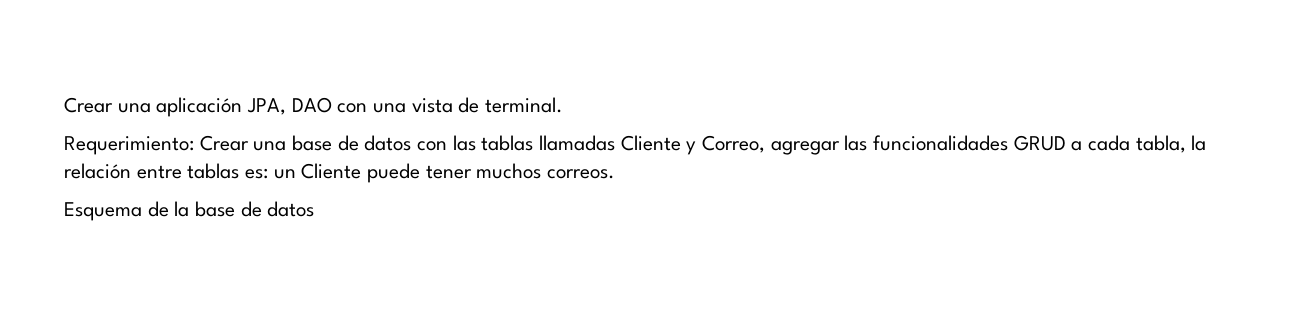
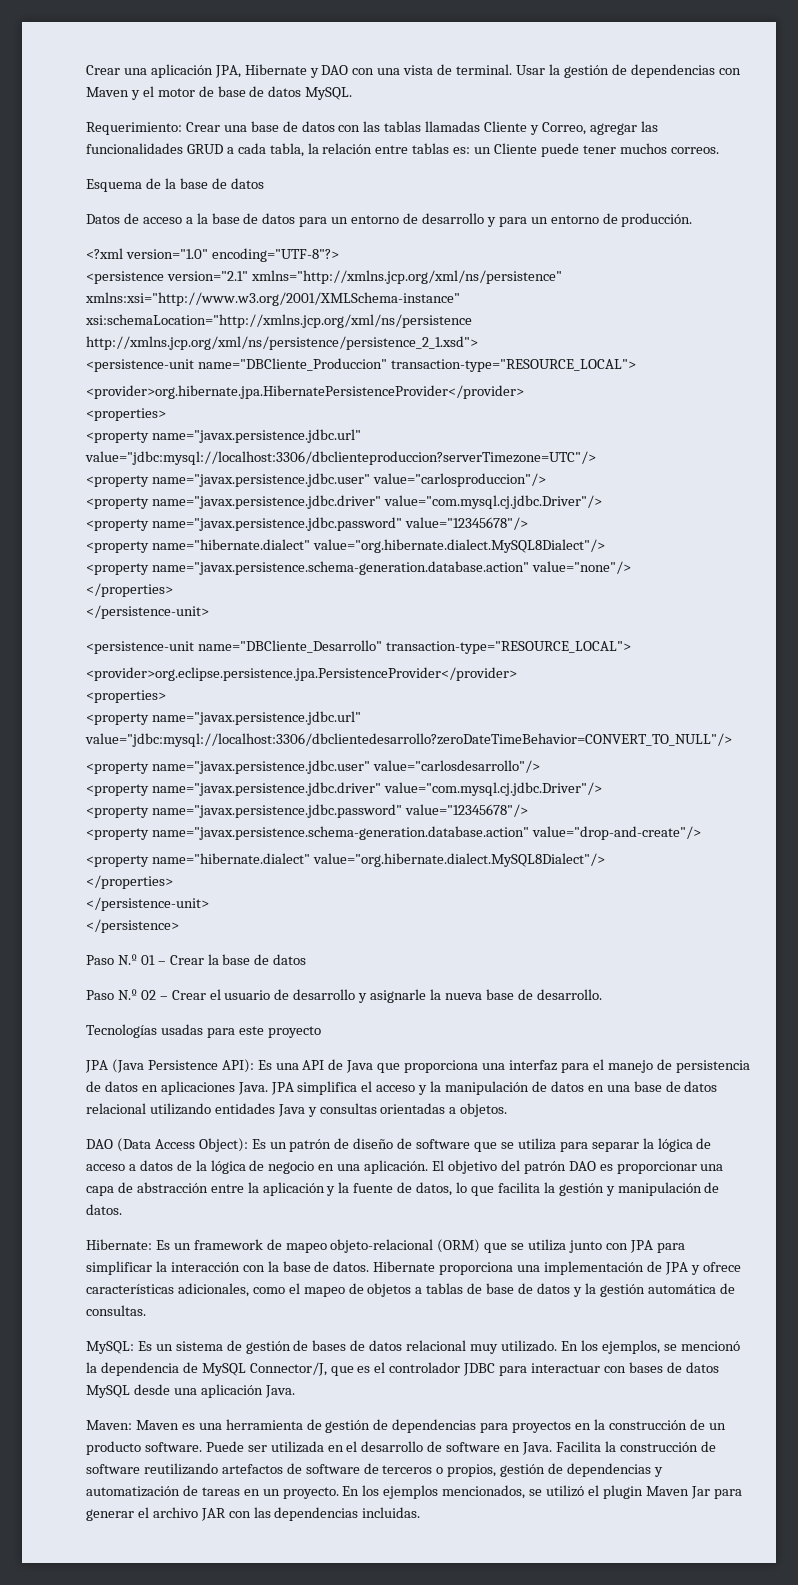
- Crear una aplicación JPA, DAO con una vista de terminal.
+ Crear una aplicación JPA, Hibernate y DAO con una vista de terminal. Usar la gestión de dependencias con Maven y el motor de base de datos MySQL.
+ Datos de acceso a la base de datos para un entorno de desarrollo y para un entorno de producción.
+ <?xml version="1.0" encoding="UTF-8"?>
+ <persistence version="2.1" xmlns="http://xmlns.jcp.org/xml/ns/persistence" xmlns:xsi="http://www.w3.org/2001/XMLSchema-instance" xsi:schemaLocation="http://xmlns.jcp.org/xml/ns/persistence http://xmlns.jcp.org/xml/ns/persistence/persistence_2_1.xsd">
+ <persistence-unit name="DBCliente_Produccion" transaction-type="RESOURCE_LOCAL">
+ <provider>org.hibernate.jpa.HibernatePersistenceProvider</provider>
+ <properties>
+ <property name="javax.persistence.jdbc.url" value="jdbc:mysql://localhost:3306/dbclienteproduccion?serverTimezone=UTC"/>
+ <property name="javax.persistence.jdbc.user" value="carlosproduccion"/>
+ <property name="javax.persistence.jdbc.driver" value="com.mysql.cj.jdbc.Driver"/>
+ <property name="javax.persistence.jdbc.password" value="12345678"/>
+ <property name="hibernate.dialect" value="org.hibernate.dialect.MySQL8Dialect"/>
+ <property name="javax.persistence.schema-generation.database.action" value="none"/>
+ </properties>
+ </persistence-unit>
+ <persistence-unit name="DBCliente_Desarrollo" transaction-type="RESOURCE_LOCAL">
+ <provider>org.eclipse.persistence.jpa.PersistenceProvider</provider>
+ <properties>
+ <property name="javax.persistence.jdbc.url" value="jdbc:mysql://localhost:3306/dbclientedesarrollo?zeroDateTimeBehavior=CONVERT_TO_NULL"/>
+ <property name="javax.persistence.jdbc.user" value="carlosdesarrollo"/>
+ <property name="javax.persistence.jdbc.driver" value="com.mysql.cj.jdbc.Driver"/>
+ <property name="javax.persistence.jdbc.password" value="12345678"/>
+ <property name="javax.persistence.schema-generation.database.action" value="drop-and-create"/>
+ <property name="hibernate.dialect" value="org.hibernate.dialect.MySQL8Dialect"/>
+ </properties>
+ </persistence-unit>
+ </persistence>
+ Paso N.º 01 – Crear la base de datos
+ Paso N.º 02 – Crear el usuario de desarrollo y asignarle la nueva base de desarrollo.
+ Tecnologías usadas para este proyecto
+ JPA (Java Persistence API): Es una API de Java que proporciona una interfaz para el manejo de persistencia de datos en aplicaciones Java. JPA simplifica el acceso y la manipulación de datos en una base de datos relacional utilizando entidades Java y consultas orientadas a objetos.
+ DAO (Data Access Object): Es un patrón de diseño de software que se utiliza para separar la lógica de acceso a datos de la lógica de negocio en una aplicación. El objetivo del patrón DAO es proporcionar una capa de abstracción entre la aplicación y la fuente de datos, lo que facilita la gestión y manipulación de datos.
+ Hibernate: Es un framework de mapeo objeto-relacional (ORM) que se utiliza junto con JPA para simplificar la interacción con la base de datos. Hibernate proporciona una implementación de JPA y ofrece características adicionales, como el mapeo de objetos a tablas de base de datos y la gestión automática de consultas.
+ MySQL: Es un sistema de gestión de bases de datos relacional muy utilizado. En los ejemplos, se mencionó la dependencia de MySQL Connector/J, que es el controlador JDBC para interactuar con bases de datos MySQL desde una aplicación Java.
+ Maven: Maven es una herramienta de gestión de dependencias para proyectos en la construcción de un producto software. Puede ser utilizada en el desarrollo de software en Java. Facilita la construcción de software reutilizando artefactos de software de terceros o propios, gestión de dependencias y automatización de tareas en un proyecto. En los ejemplos mencionados, se utilizó el plugin Maven Jar para generar el archivo JAR con las dependencias incluidas.

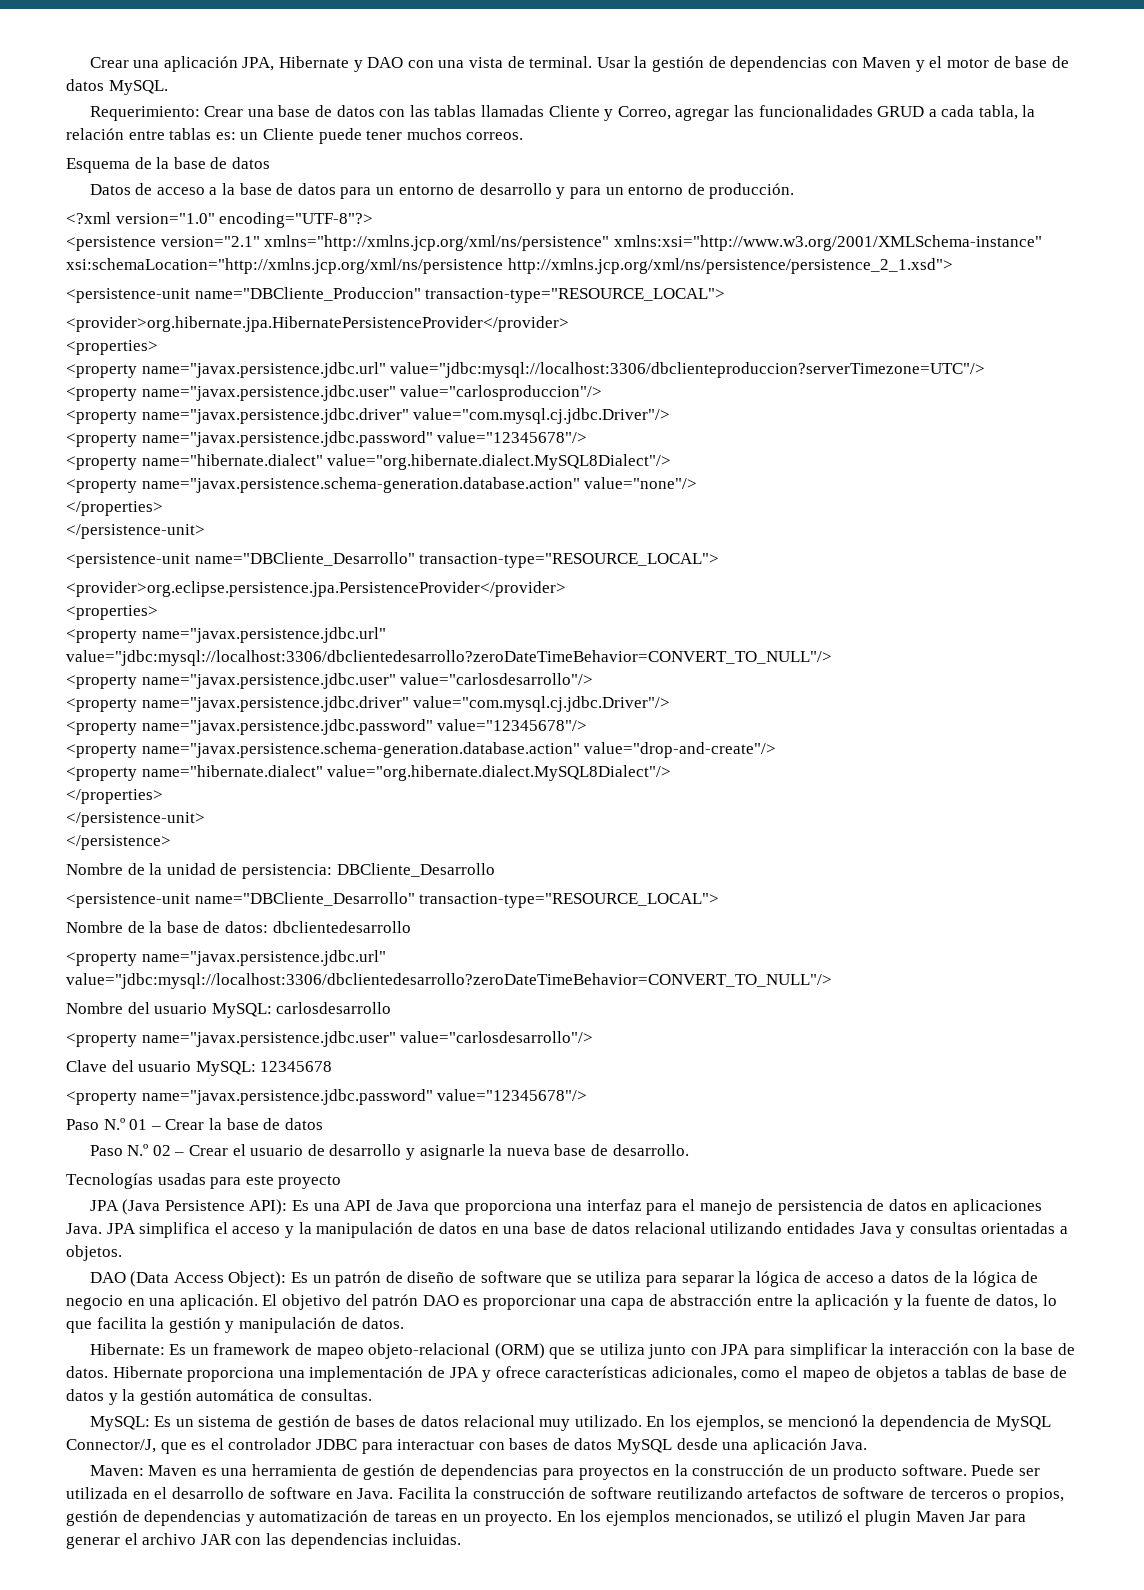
+ Nombre de la unidad de persistencia: DBCliente_Desarrollo
+ <persistence-unit name="DBCliente_Desarrollo" transaction-type="RESOURCE_LOCAL">
+ Nombre de la base de datos: dbclientedesarrollo
+ <property name="javax.persistence.jdbc.url" value="jdbc:mysql://localhost:3306/dbclientedesarrollo?zeroDateTimeBehavior=CONVERT_TO_NULL"/>
+ Nombre del usuario MySQL: carlosdesarrollo
+ <property name="javax.persistence.jdbc.user" value="carlosdesarrollo"/>
+ Clave del usuario MySQL: 12345678
+ <property name="javax.persistence.jdbc.password" value="12345678"/>

